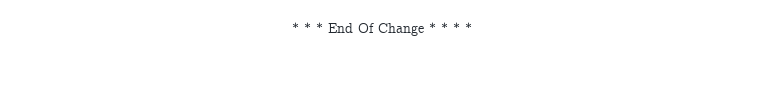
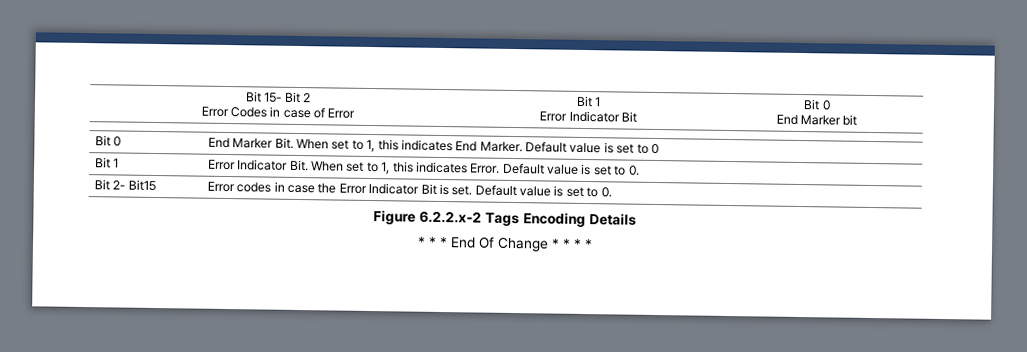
+ Bit 15- Bit 2
+ Error Codes in case of Error | Bit 1
+ Error Indicator Bit | Bit 0
+ End Marker bit
+ Bit 0 | End Marker Bit. When set to 1, this indicates End Marker. Default value is set to 0
+ Bit 1 | Error Indicator Bit. When set to 1, this indicates Error. Default value is set to 0.
+ Bit 2- Bit15 | Error codes in case the Error Indicator Bit is set. Default value is set to 0.
+ Figure 6.2.2.x-2 Tags Encoding Details

